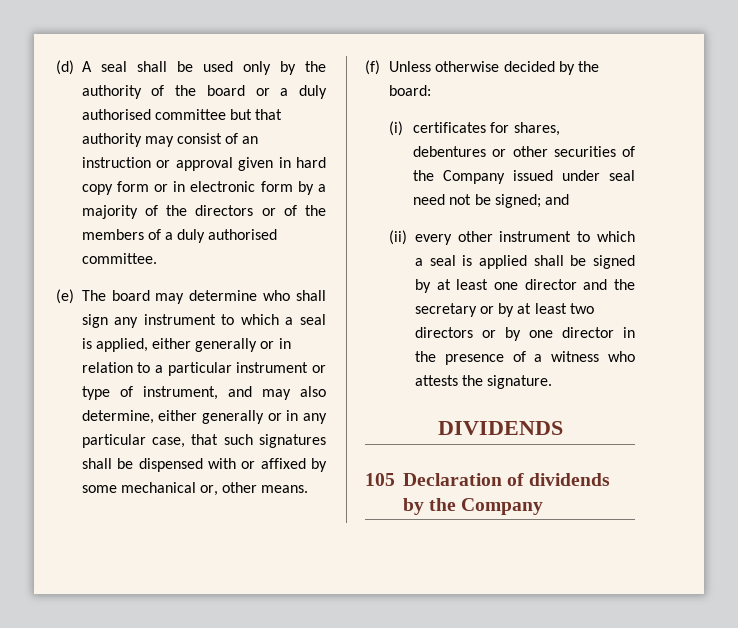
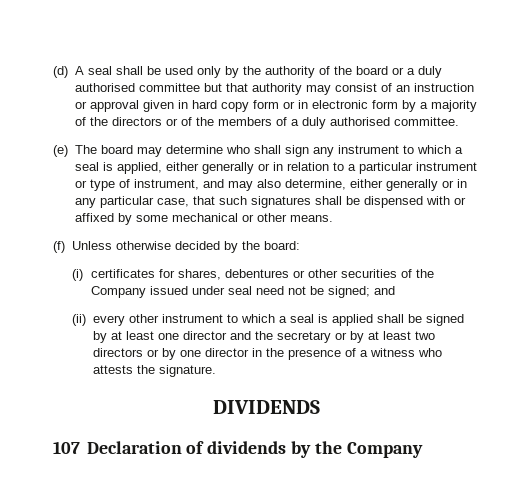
- (e) The board may determine who shall sign any instrument to which a seal is applied, either generally or in relation to a particular instrument or type of instrument, and may also determine, either generally or in any particular case, that such signatures shall be dispensed with or affixed by some mechanical or, other means.
+ (e) The board may determine who shall sign any instrument to which a seal is applied, either generally or in relation to a particular instrument or type of instrument, and may also determine, either generally or in any particular case, that such signatures shall be dispensed with or affixed by some mechanical or other means.
- 105 Declaration of dividends by the Company
+ 107 Declaration of dividends by the Company

